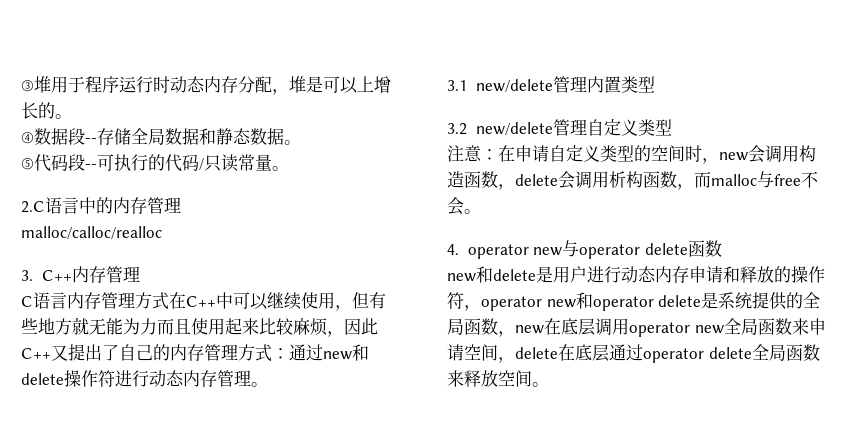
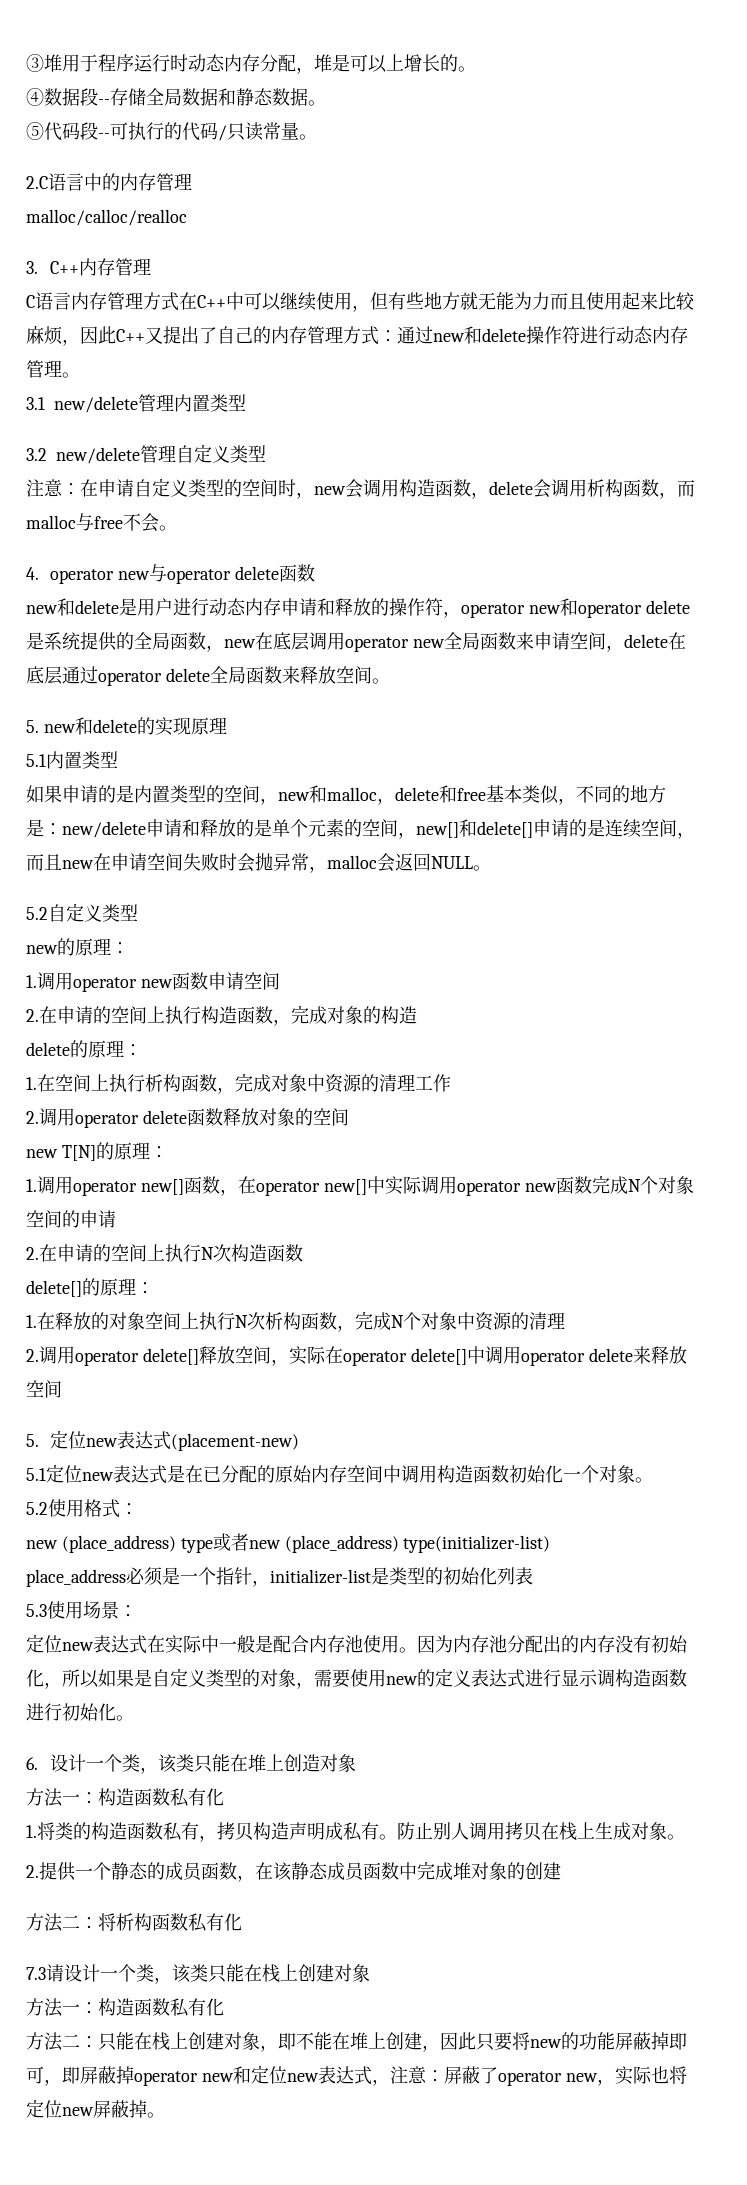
+ 5. new和delete的实现原理
+ 5.1内置类型
+ 如果申请的是内置类型的空间，new和malloc，delete和free基本类似，不同的地方是：new/delete申请和释放的是单个元素的空间，new[]和delete[]申请的是连续空间，而且new在申请空间失败时会抛异常，malloc会返回NULL。
+ 5.2自定义类型
+ new的原理：
+ 1.调用operator new函数申请空间
+ 2.在申请的空间上执行构造函数，完成对象的构造
+ delete的原理：
+ 1.在空间上执行析构函数，完成对象中资源的清理工作
+ 2.调用operator delete函数释放对象的空间
+ new T[N]的原理：
+ 1.调用operator new[]函数，在operator new[]中实际调用operator new函数完成N个对象空间的申请
+ 2.在申请的空间上执行N次构造函数
+ delete[]的原理：
+ 1.在释放的对象空间上执行N次析构函数，完成N个对象中资源的清理
+ 2.调用operator delete[]释放空间，实际在operator delete[]中调用operator delete来释放空间
+ 5.定位new表达式(placement-new)
+ 5.1定位new表达式是在已分配的原始内存空间中调用构造函数初始化一个对象。
+ 5.2使用格式：
+ new (place_address) type或者new (place_address) type(initializer-list)
+ place_address必须是一个指针，initializer-list是类型的初始化列表
+ 5.3使用场景：
+ 定位new表达式在实际中一般是配合内存池使用。因为内存池分配出的内存没有初始化，所以如果是自定义类型的对象，需要使用new的定义表达式进行显示调构造函数进行初始化。
+ 6.设计一个类，该类只能在堆上创造对象
+ 方法一：构造函数私有化
+ 1.将类的构造函数私有，拷贝构造声明成私有。防止别人调用拷贝在栈上生成对象。
+ 2.提供一个静态的成员函数，在该静态成员函数中完成堆对象的创建
+ 方法二：将析构函数私有化
+ 7.3请设计一个类，该类只能在栈上创建对象
+ 方法一：构造函数私有化
+ 方法二：只能在栈上创建对象，即不能在堆上创建，因此只要将new的功能屏蔽掉即可，即屏蔽掉operator new和定位new表达式，注意：屏蔽了operator new，实际也将定位new屏蔽掉。

